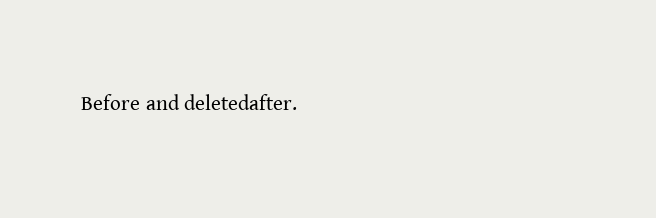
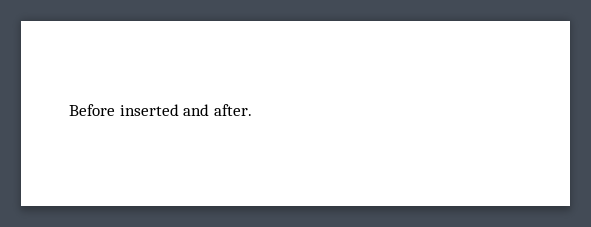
- Before and deletedafter.
+ Before inserted and after.

